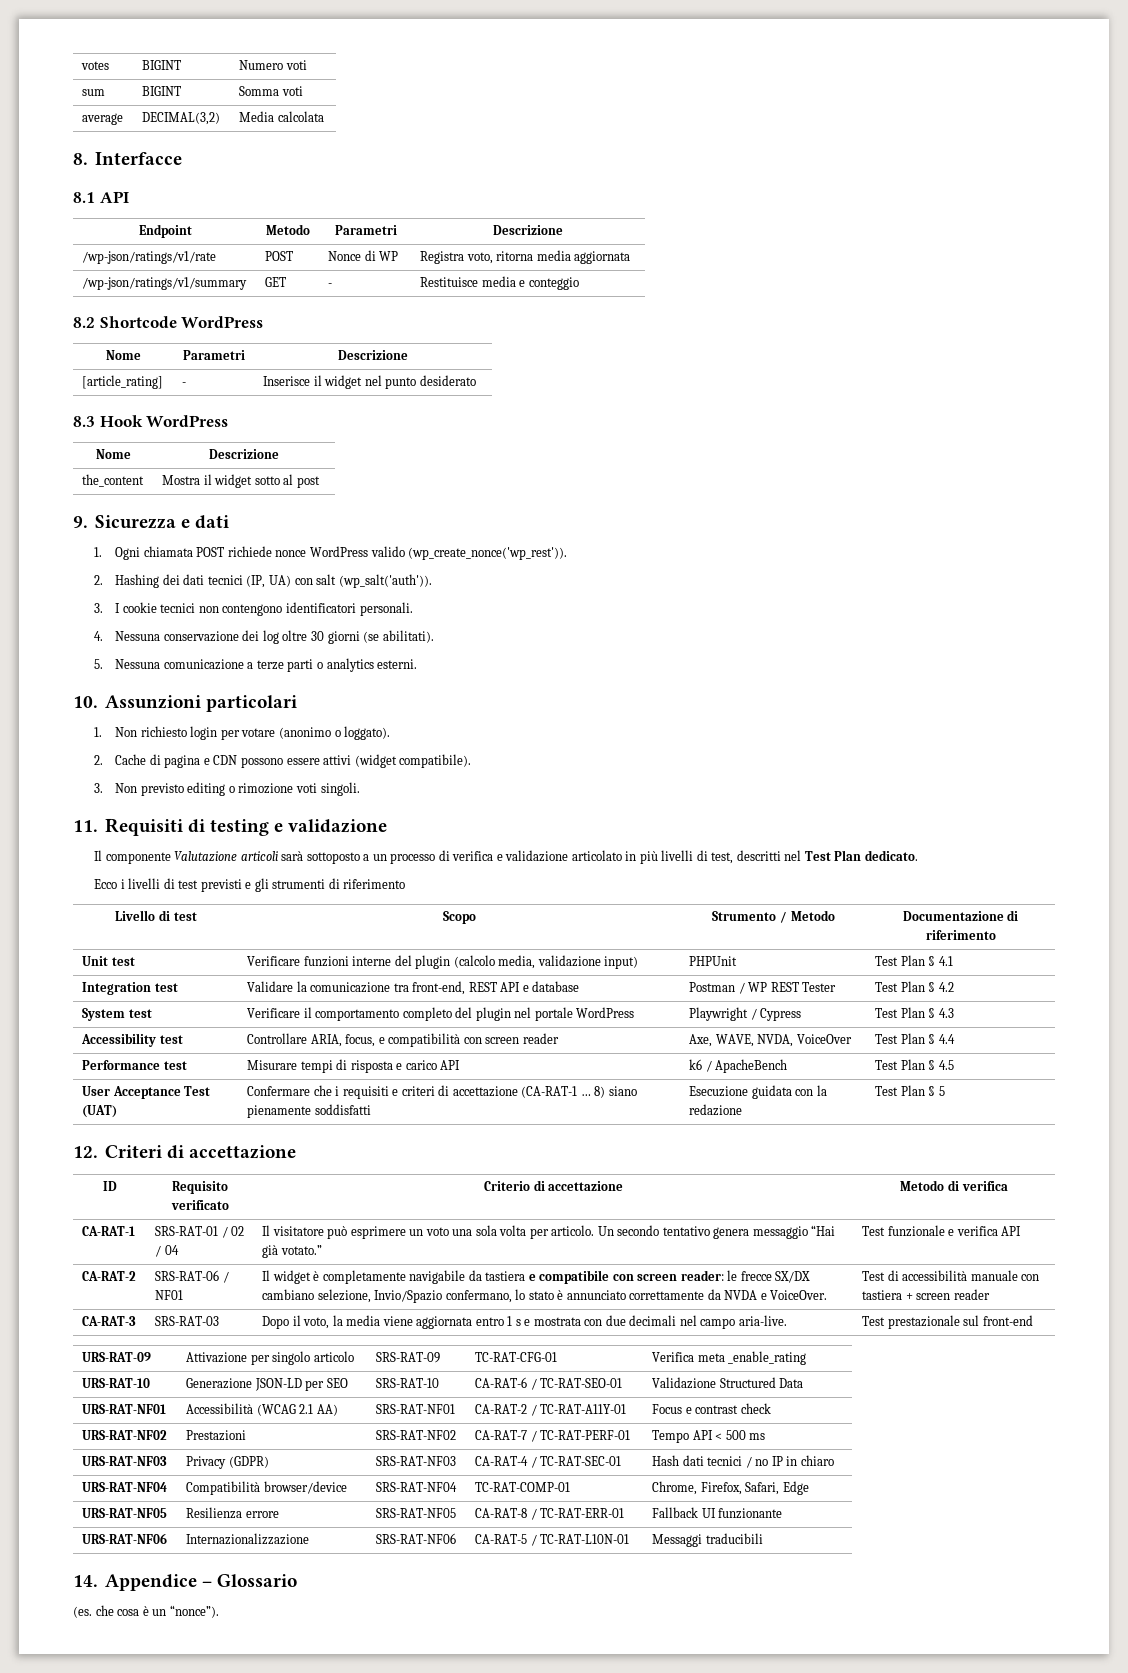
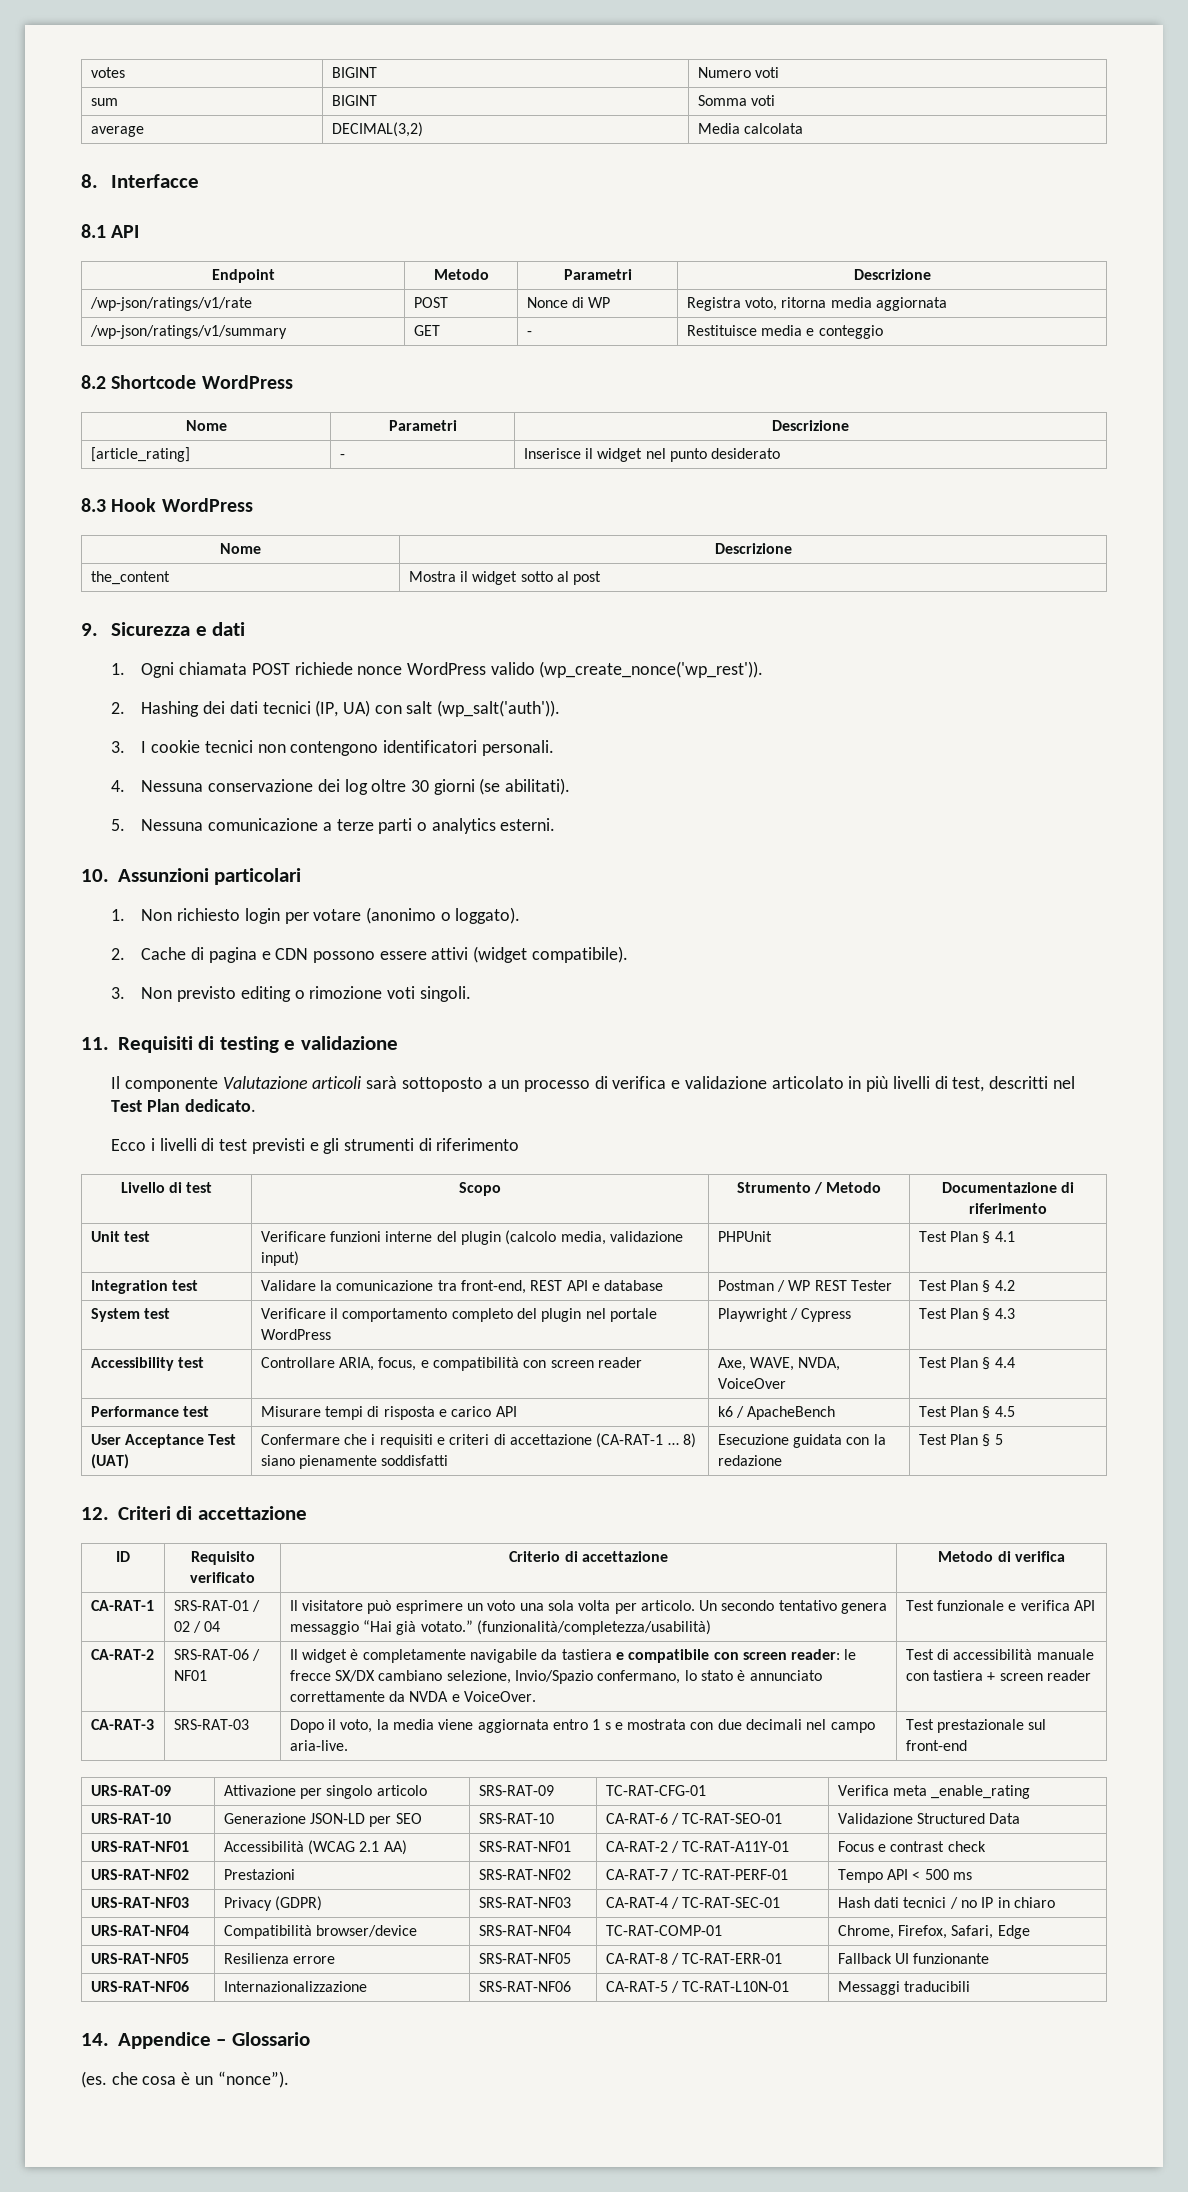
- CA-RAT-1 | SRS-RAT-01 / 02 / 04 | Il visitatore può esprimere un voto una sola volta per articolo. Un secondo tentativo genera messaggio “Hai già votato.” | Test funzionale e verifica API
+ CA-RAT-1 | SRS-RAT-01 / 02 / 04 | Il visitatore può esprimere un voto una sola volta per articolo. Un secondo tentativo genera messaggio “Hai già votato.” (funzionalità/completezza/usabilità) | Test funzionale e verifica API

